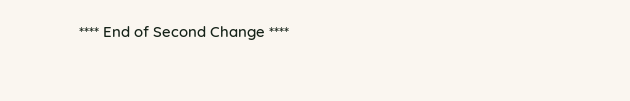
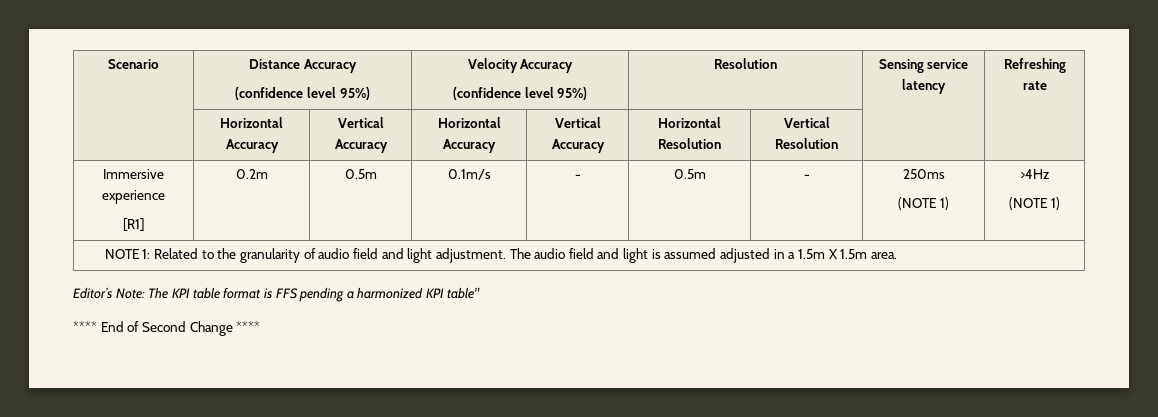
+ Scenario | Distance Accuracy
+ (confidence level 95%) | Velocity Accuracy
+ (confidence level 95%) | Resolution | Sensing service latency | Refreshing rate
+ | Horizontal Accuracy | Vertical Accuracy | Horizontal Accuracy | Vertical Accuracy | Horizontal Resolution | Vertical Resolution | |
+ Immersive experience
+ [R1] | 0.2m | 0.5m | 0.1m/s | - | 0.5m | - | 250ms
+ (NOTE 1) | >4Hz
+ (NOTE 1)
+ NOTE 1: Related to the granularity of audio field and light adjustment. The audio field and light is assumed adjusted in a 1.5m X 1.5m area.
+ Editor’s Note: The KPI table format is FFS pending a harmonized KPI table"

